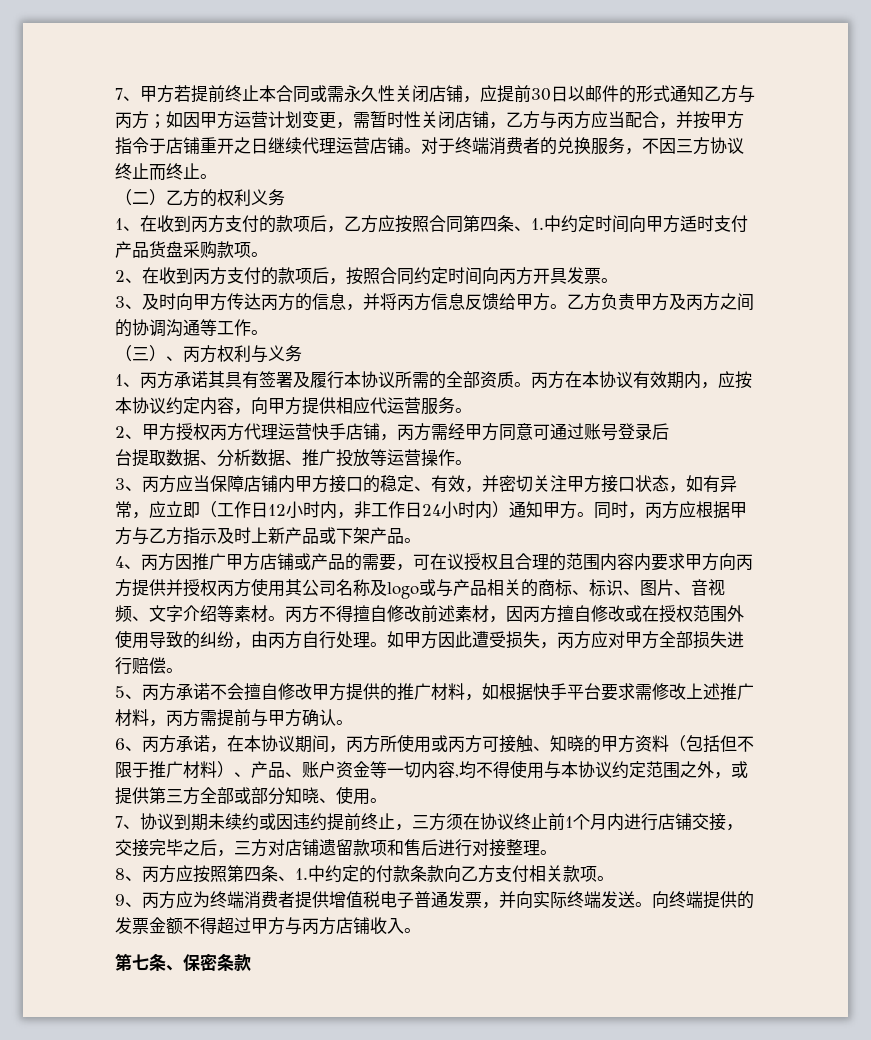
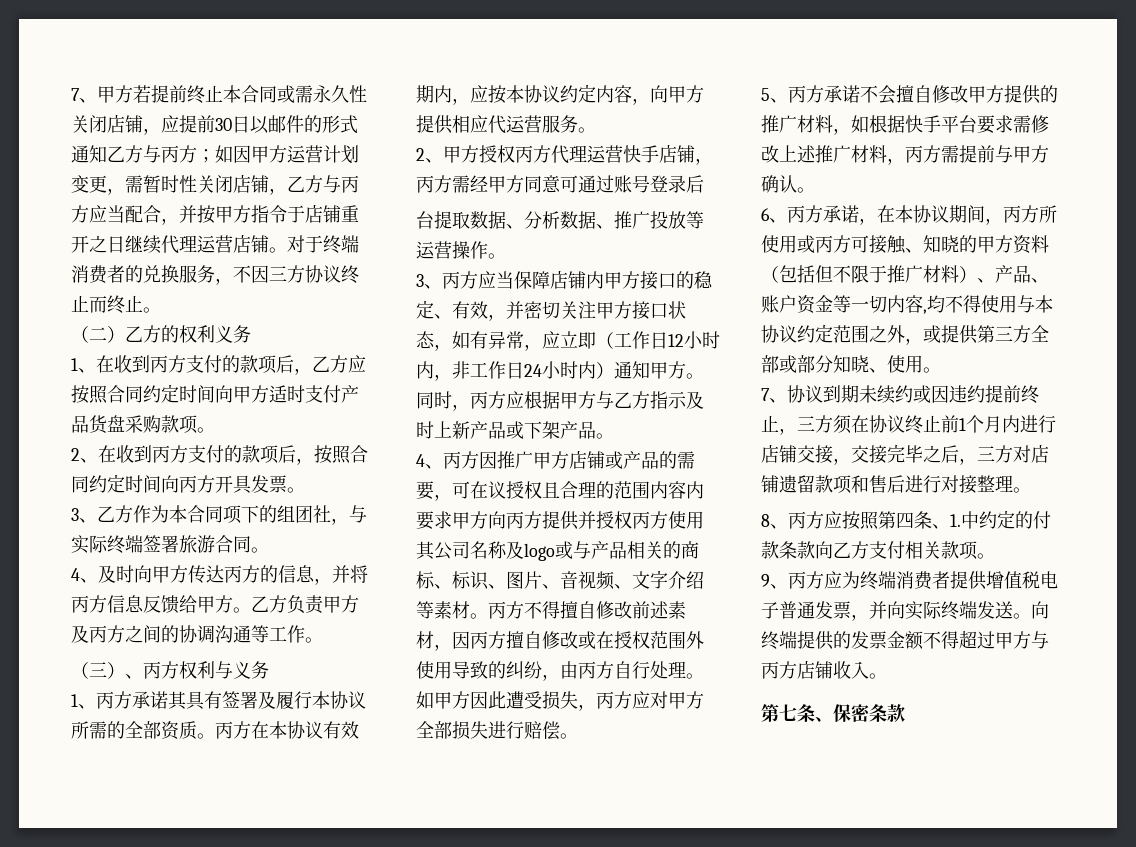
- 1、在收到丙方支付的款项后，乙方应按照合同第四条、1.中约定时间向甲方适时支付产品货盘采购款项。
+ 1、在收到丙方支付的款项后，乙方应按照合同约定时间向甲方适时支付产品货盘采购款项。
- 3、及时向甲方传达丙方的信息，并将丙方信息反馈给甲方。
+ 3、乙方作为本合同项下的组团社，与实际终端签署旅游合同。
+ 4、及时向甲方传达丙方的信息，并将丙方信息反馈给甲方。

